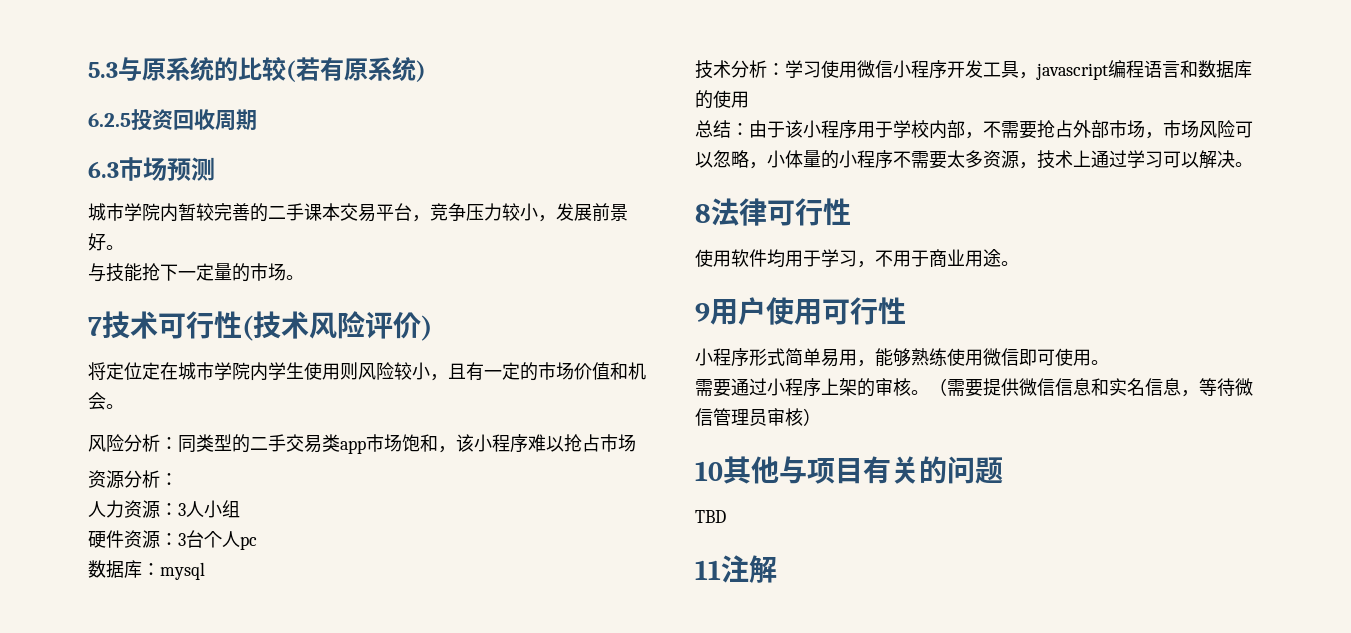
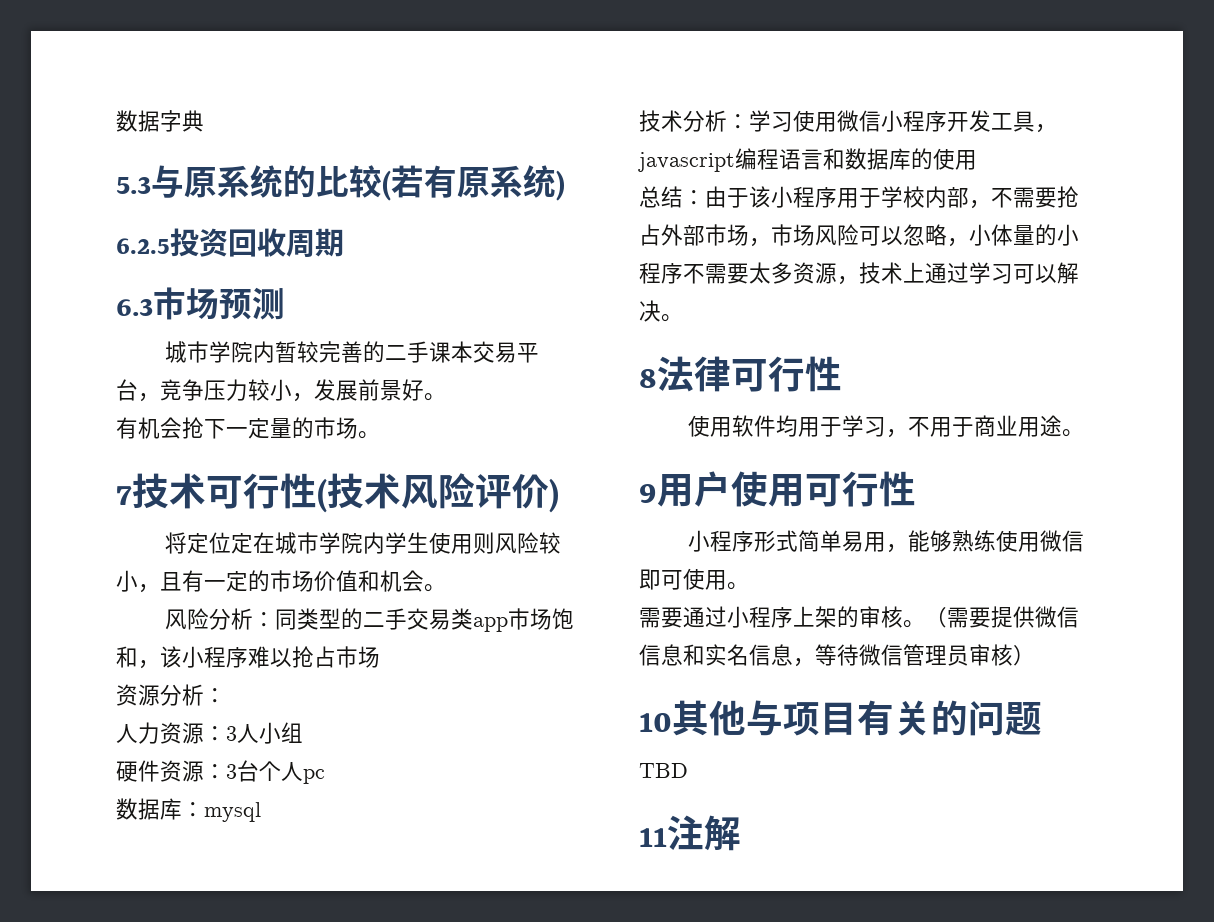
+ 数据字典
- 与技能抢下一定量的市场。
+ 有机会抢下一定量的市场。

